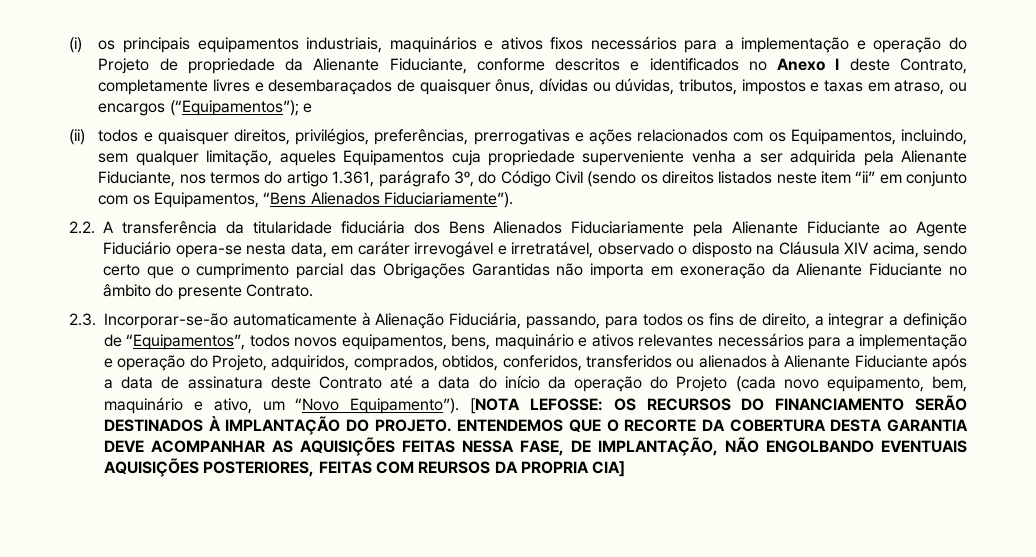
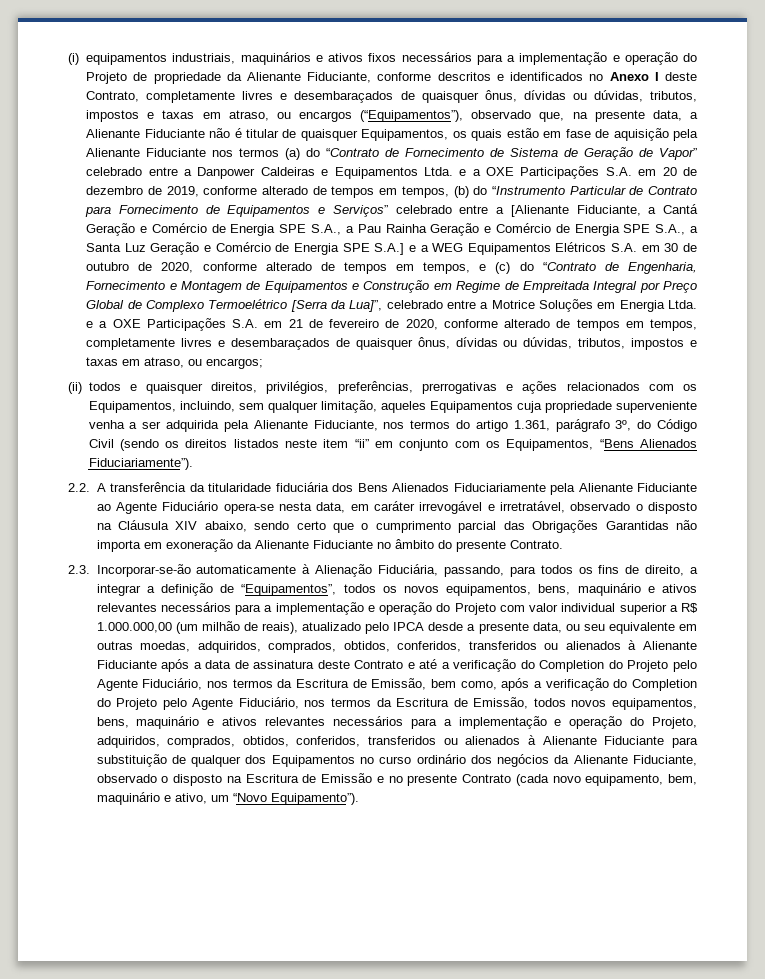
- (i) os principais equipamentos industriais, maquinários e ativos fixos necessários para a implementação e operação do Projeto de propriedade da Alienante Fiduciante, conforme descritos e identificados no Anexo I deste Contrato, completamente livres e desembaraçados de quaisquer ônus, dívidas ou dúvidas, tributos, impostos e taxas em atraso, ou encargos (“Equipamentos”); e
+ (i) equipamentos industriais, maquinários e ativos fixos necessários para a implementação e operação do Projeto de propriedade da Alienante Fiduciante, conforme descritos e identificados no Anexo I deste Contrato, completamente livres e desembaraçados de quaisquer ônus, dívidas ou dúvidas, tributos, impostos e taxas em atraso, ou encargos (“Equipamentos”), observado que, na presente data, a Alienante Fiduciante não é titular de quaisquer Equipamentos, os quais estão em fase de aquisição pela Alienante Fiduciante nos termos (a) do “Contrato de Fornecimento de Sistema de Geração de Vapor” celebrado entre a Danpower Caldeiras e Equipamentos Ltda. e a OXE Participações S.A. em 20 de dezembro de 2019, conforme alterado de tempos em tempos, (b) do “Instrumento Particular de Contrato para Fornecimento de Equipamentos e Serviços” celebrado entre a [Alienante Fiduciante, a Cantá Geração e Comércio de Energia SPE S.A., a Pau Rainha Geração e Comércio de Energia SPE S.A., a Santa Luz Geração e Comércio de Energia SPE S.A.] e a WEG Equipamentos Elétricos S.A. em 30 de outubro de 2020, conforme alterado de tempos em tempos, e (c) do “Contrato de Engenharia, Fornecimento e Montagem de Equipamentos e Construção em Regime de Empreitada Integral por Preço Global de Complexo Termoelétrico [Serra da Lua]”, celebrado entre a Motrice Soluções em Energia Ltda. e a OXE Participações S.A. em 21 de fevereiro de 2020, conforme alterado de tempos em tempos, completamente livres e desembaraçados de quaisquer ônus, dívidas ou dúvidas, tributos, impostos e taxas em atraso, ou encargos;
- 2.2. A transferência da titularidade fiduciária dos Bens Alienados Fiduciariamente pela Alienante Fiduciante ao Agente Fiduciário opera-se nesta data, em caráter irrevogável e irretratável, observado o disposto na Cláusula XIV acima, sendo certo que o cumprimento parcial das Obrigações Garantidas não importa em exoneração da Alienante Fiduciante no âmbito do presente Contrato.
+ 2.2. A transferência da titularidade fiduciária dos Bens Alienados Fiduciariamente pela Alienante Fiduciante ao Agente Fiduciário opera-se nesta data, em caráter irrevogável e irretratável, observado o disposto na Cláusula XIV abaixo, sendo certo que o cumprimento parcial das Obrigações Garantidas não importa em exoneração da Alienante Fiduciante no âmbito do presente Contrato.
- 2.3. Incorporar-se-ão automaticamente à Alienação Fiduciária, passando, para todos os fins de direito, a integrar a definição de “Equipamentos”, todos novos equipamentos, bens, maquinário e ativos relevantes necessários para a implementação e operação do Projeto, adquiridos, comprados, obtidos, conferidos, transferidos ou alienados à Alienante Fiduciante após a data de assinatura deste Contrato até a data do início da operação do Projeto (cada novo equipamento, bem, maquinário e ativo, um “Novo Equipamento”). [NOTA LEFOSSE: OS RECURSOS DO FINANCIAMENTO SERÃO DESTINADOS À IMPLANTAÇÃO DO PROJETO. ENTENDEMOS QUE O RECORTE DA COBERTURA DESTA GARANTIA DEVE ACOMPANHAR AS AQUISIÇÕES FEITAS NESSA FASE, DE IMPLANTAÇÃO, NÃO ENGOLBANDO EVENTUAIS AQUISIÇÕES POSTERIORES, FEITAS COM REURSOS DA PROPRIA CIA]
+ 2.3. Incorporar-se-ão automaticamente à Alienação Fiduciária, passando, para todos os fins de direito, a integrar a definição de “Equipamentos”, todos os novos equipamentos, bens, maquinário e ativos relevantes necessários para a implementação e operação do Projeto com valor individual superior a R$ 1.000.000,00 (um milhão de reais), atualizado pelo IPCA desde a presente data, ou seu equivalente em outras moedas, adquiridos, comprados, obtidos, conferidos, transferidos ou alienados à Alienante Fiduciante após a data de assinatura deste Contrato e até a verificação do Completion do Projeto pelo Agente Fiduciário, nos termos da Escritura de Emissão, bem como, após a verificação do Completion do Projeto pelo Agente Fiduciário, nos termos da Escritura de Emissão, todos novos equipamentos, bens, maquinário e ativos relevantes necessários para a implementação e operação do Projeto, adquiridos, comprados, obtidos, conferidos, transferidos ou alienados à Alienante Fiduciante para substituição de qualquer dos Equipamentos no curso ordinário dos negócios da Alienante Fiduciante, observado o disposto na Escritura de Emissão e no presente Contrato (cada novo equipamento, bem, maquinário e ativo, um “Novo Equipamento”).

